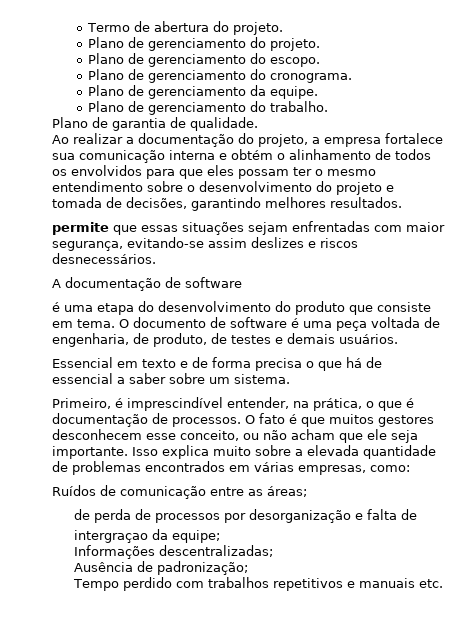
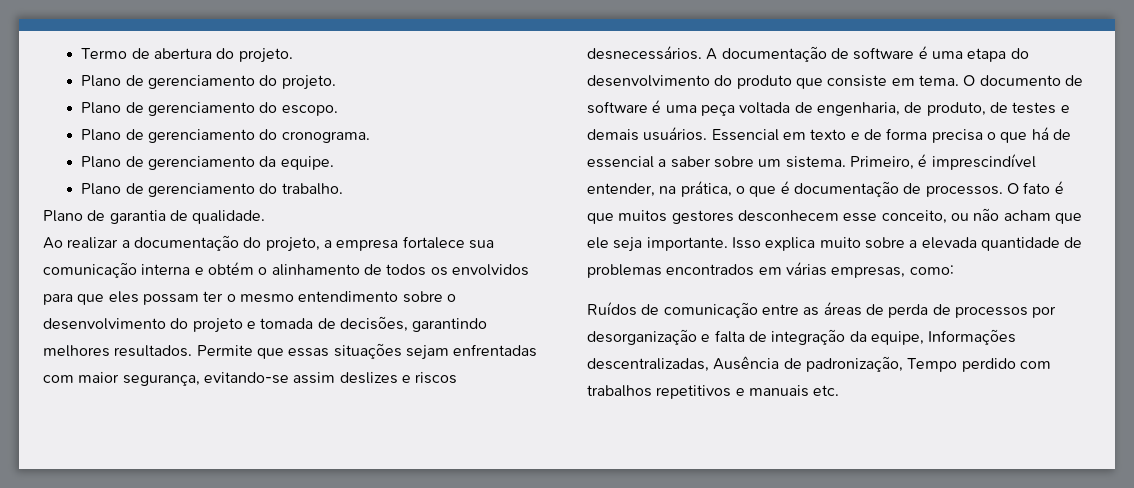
- Ao realizar a documentação do projeto, a empresa fortalece sua comunicação interna e obtém o alinhamento de todos os envolvidos para que eles possam ter o mesmo entendimento sobre o desenvolvimento do projeto e tomada de decisões, garantindo melhores resultados.
- permite que essas situações sejam enfrentadas com maior segurança, evitando-se assim deslizes e riscos desnecessários.
- A documentação de software
- é uma etapa do desenvolvimento do produto que consiste em tema.
+ Ao realizar a documentação do projeto, a empresa fortalece sua comunicação interna e obtém o alinhamento de todos os envolvidos para que eles possam ter o mesmo entendimento sobre o desenvolvimento do projeto e tomada de decisões, garantindo melhores resultados. Permite que essas situações sejam enfrentadas com maior segurança, evitando-se assim deslizes e riscos desnecessários. A documentação de software é uma etapa do desenvolvimento do produto que consiste em tema.
- O documento de software é uma peça voltada de engenharia, de produto, de testes e demais usuários.
- Essencial em texto e de forma precisa o que há de essencial a saber sobre um sistema.
- Primeiro, é imprescindível entender, na prática, o que é documentação de processos.
+ O documento de software é uma peça voltada de engenharia, de produto, de testes e demais usuários. Essencial em texto e de forma precisa o que há de essencial a saber sobre um sistema. Primeiro, é imprescindível entender, na prática, o que é documentação de processos.
- Ruídos de comunicação entre as áreas;
- de perda de processos por desorganização e falta de
- intergraçao da equipe;
- Informações descentralizadas;
- Ausência de padronização;
- Tempo perdido com trabalhos repetitivos e manuais etc.
+ Ruídos de comunicação entre as áreas de perda de processos por desorganização e falta de integração da equipe, Informações descentralizadas, Ausência de padronização, Tempo perdido com trabalhos repetitivos e manuais etc.

